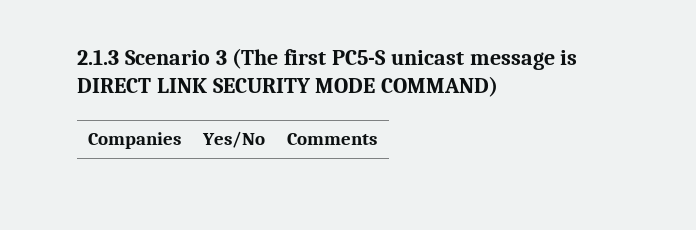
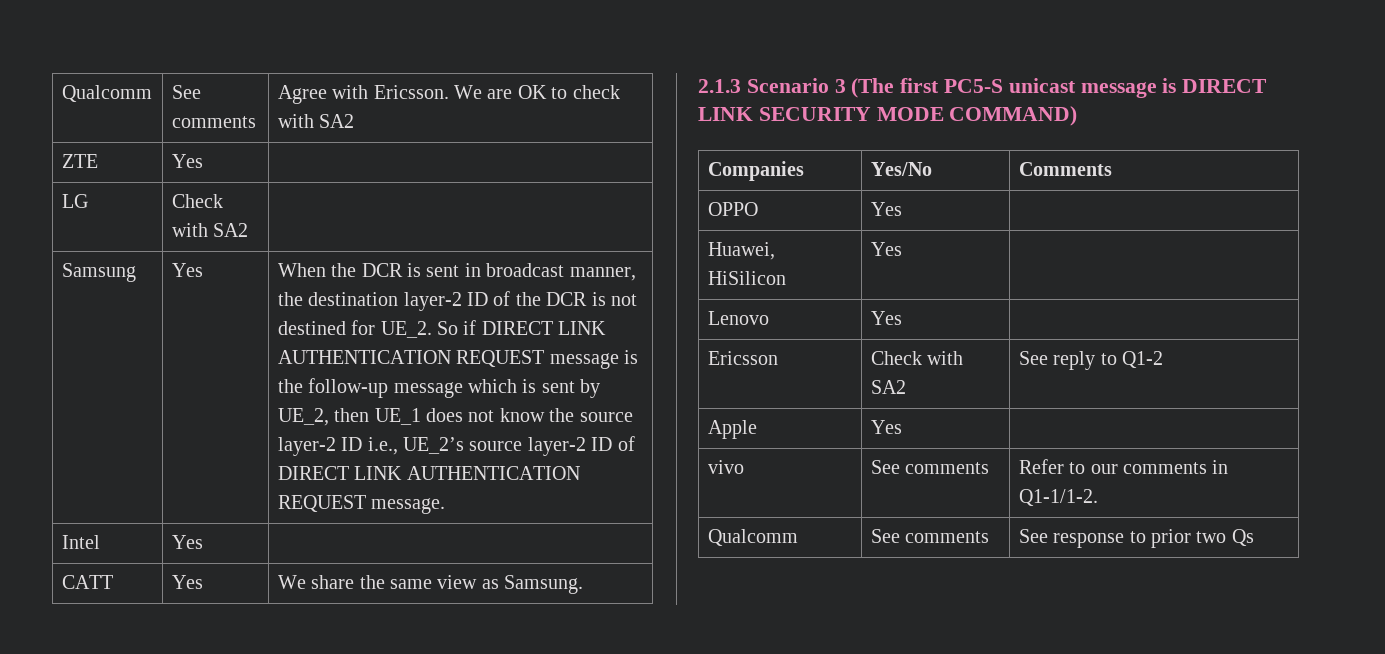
+ Qualcomm | See comments | Agree with Ericsson. We are OK to check with SA2
+ ZTE | Yes |
+ LG | Check with SA2 |
+ Samsung | Yes | When the DCR is sent in broadcast manner, the destination layer-2 ID of the DCR is not destined for UE_2. So if DIRECT LINK AUTHENTICATION REQUEST message is the follow-up message which is sent by UE_2, then UE_1 does not know the source layer-2 ID i.e., UE_2’s source layer-2 ID of DIRECT LINK AUTHENTICATION REQUEST message.
+ Intel | Yes |
+ CATT | Yes | We share the same view as Samsung.
+ OPPO | Yes |
+ Huawei, HiSilicon | Yes |
+ Lenovo | Yes |
+ Ericsson | Check with SA2 | See reply to Q1-2
+ Apple | Yes |
+ vivo | See comments | Refer to our comments in Q1-1/1-2.
+ Qualcomm | See comments | See response to prior two Qs

